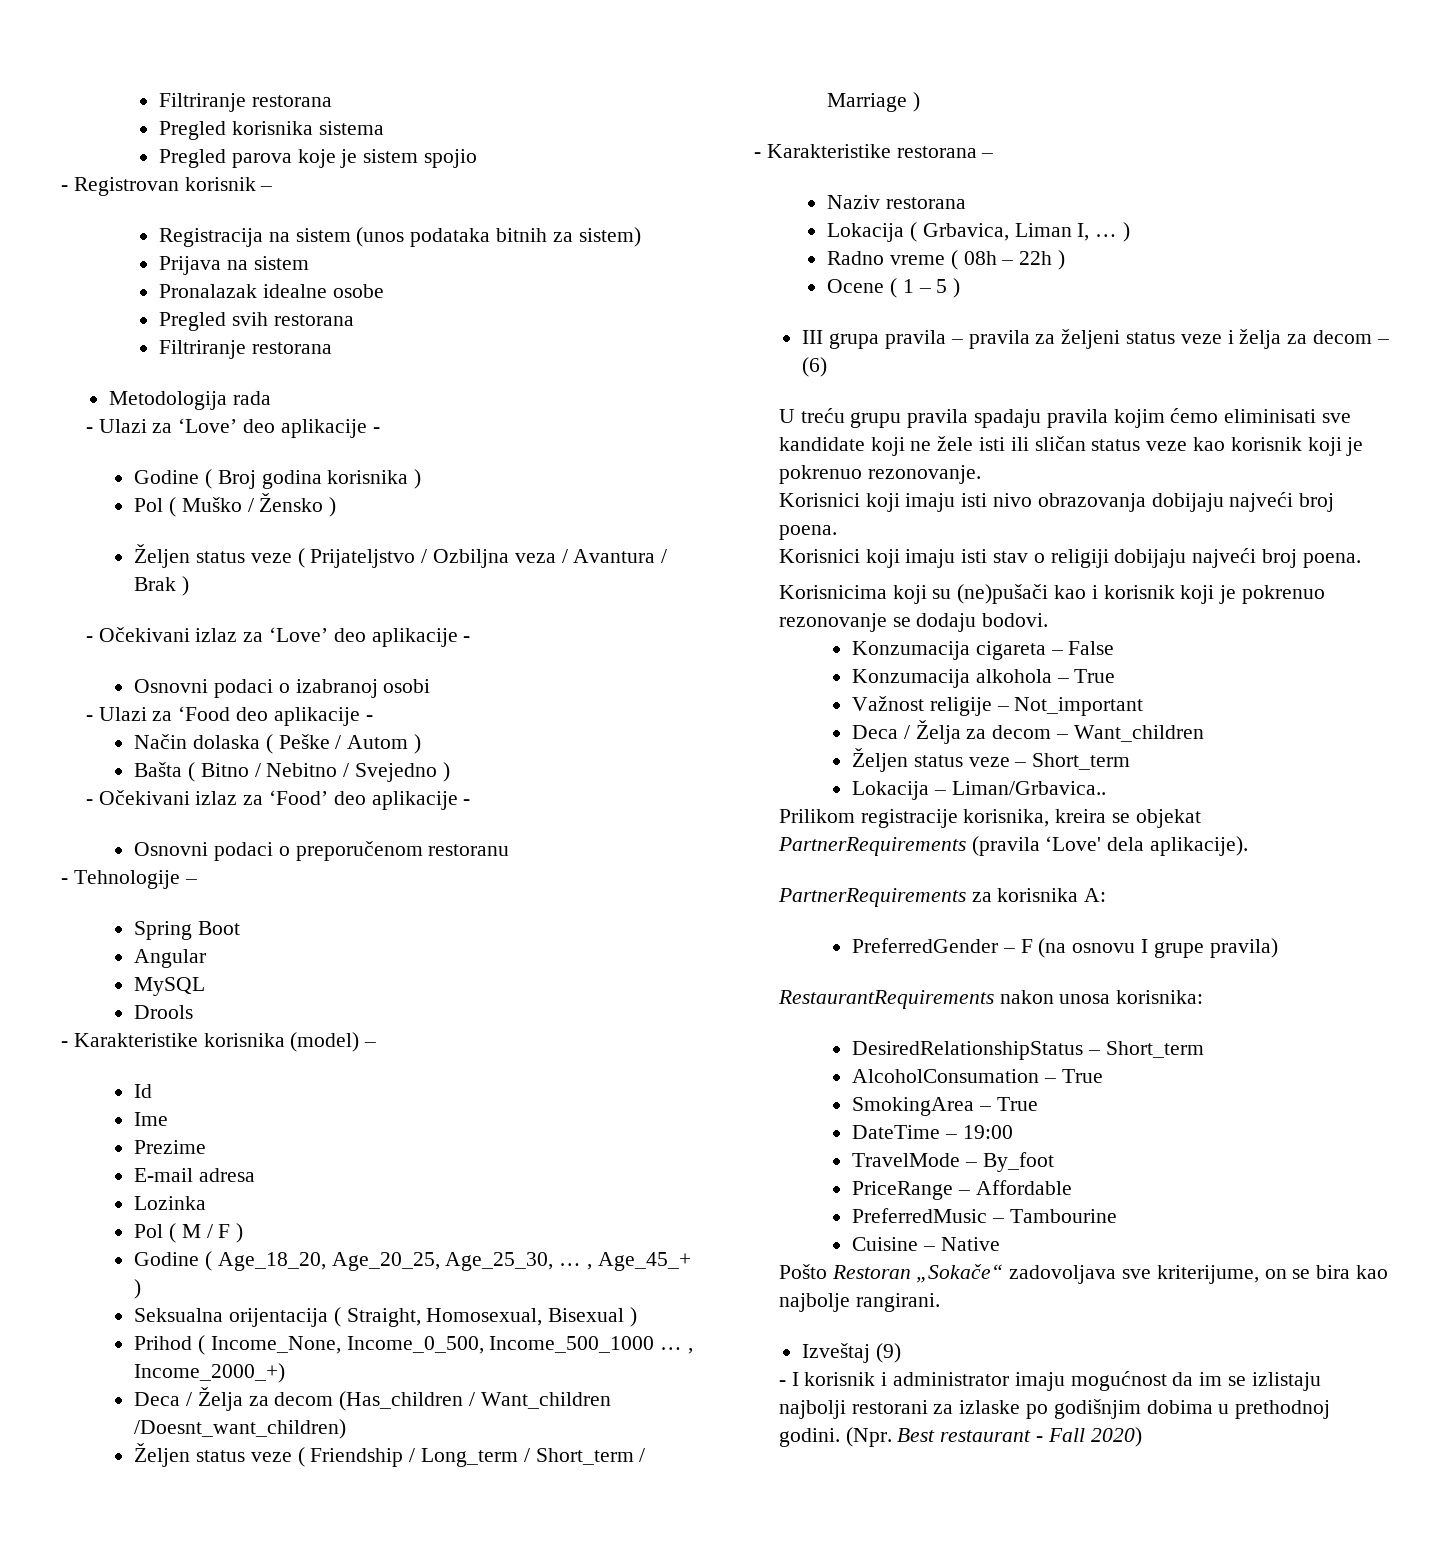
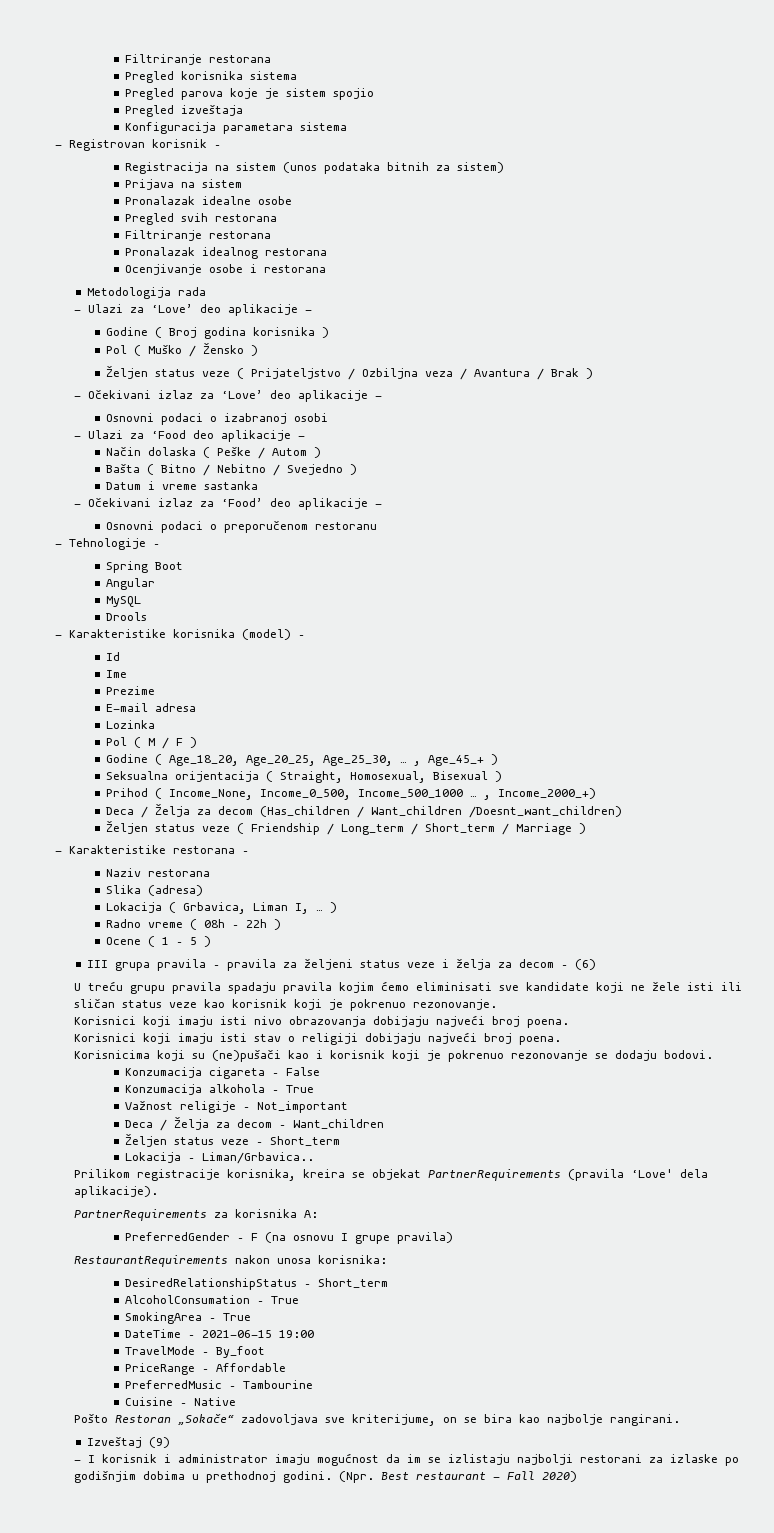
+ Pregled izveštaja
+ Konfiguracija parametara sistema
+ Pronalazak idealnog restorana
+ Ocenjivanje osobe i restorana
+ Datum i vreme sastanka
+ Slika (adresa)
- DateTime – 19:00
+ DateTime – 2021-06-15 19:00

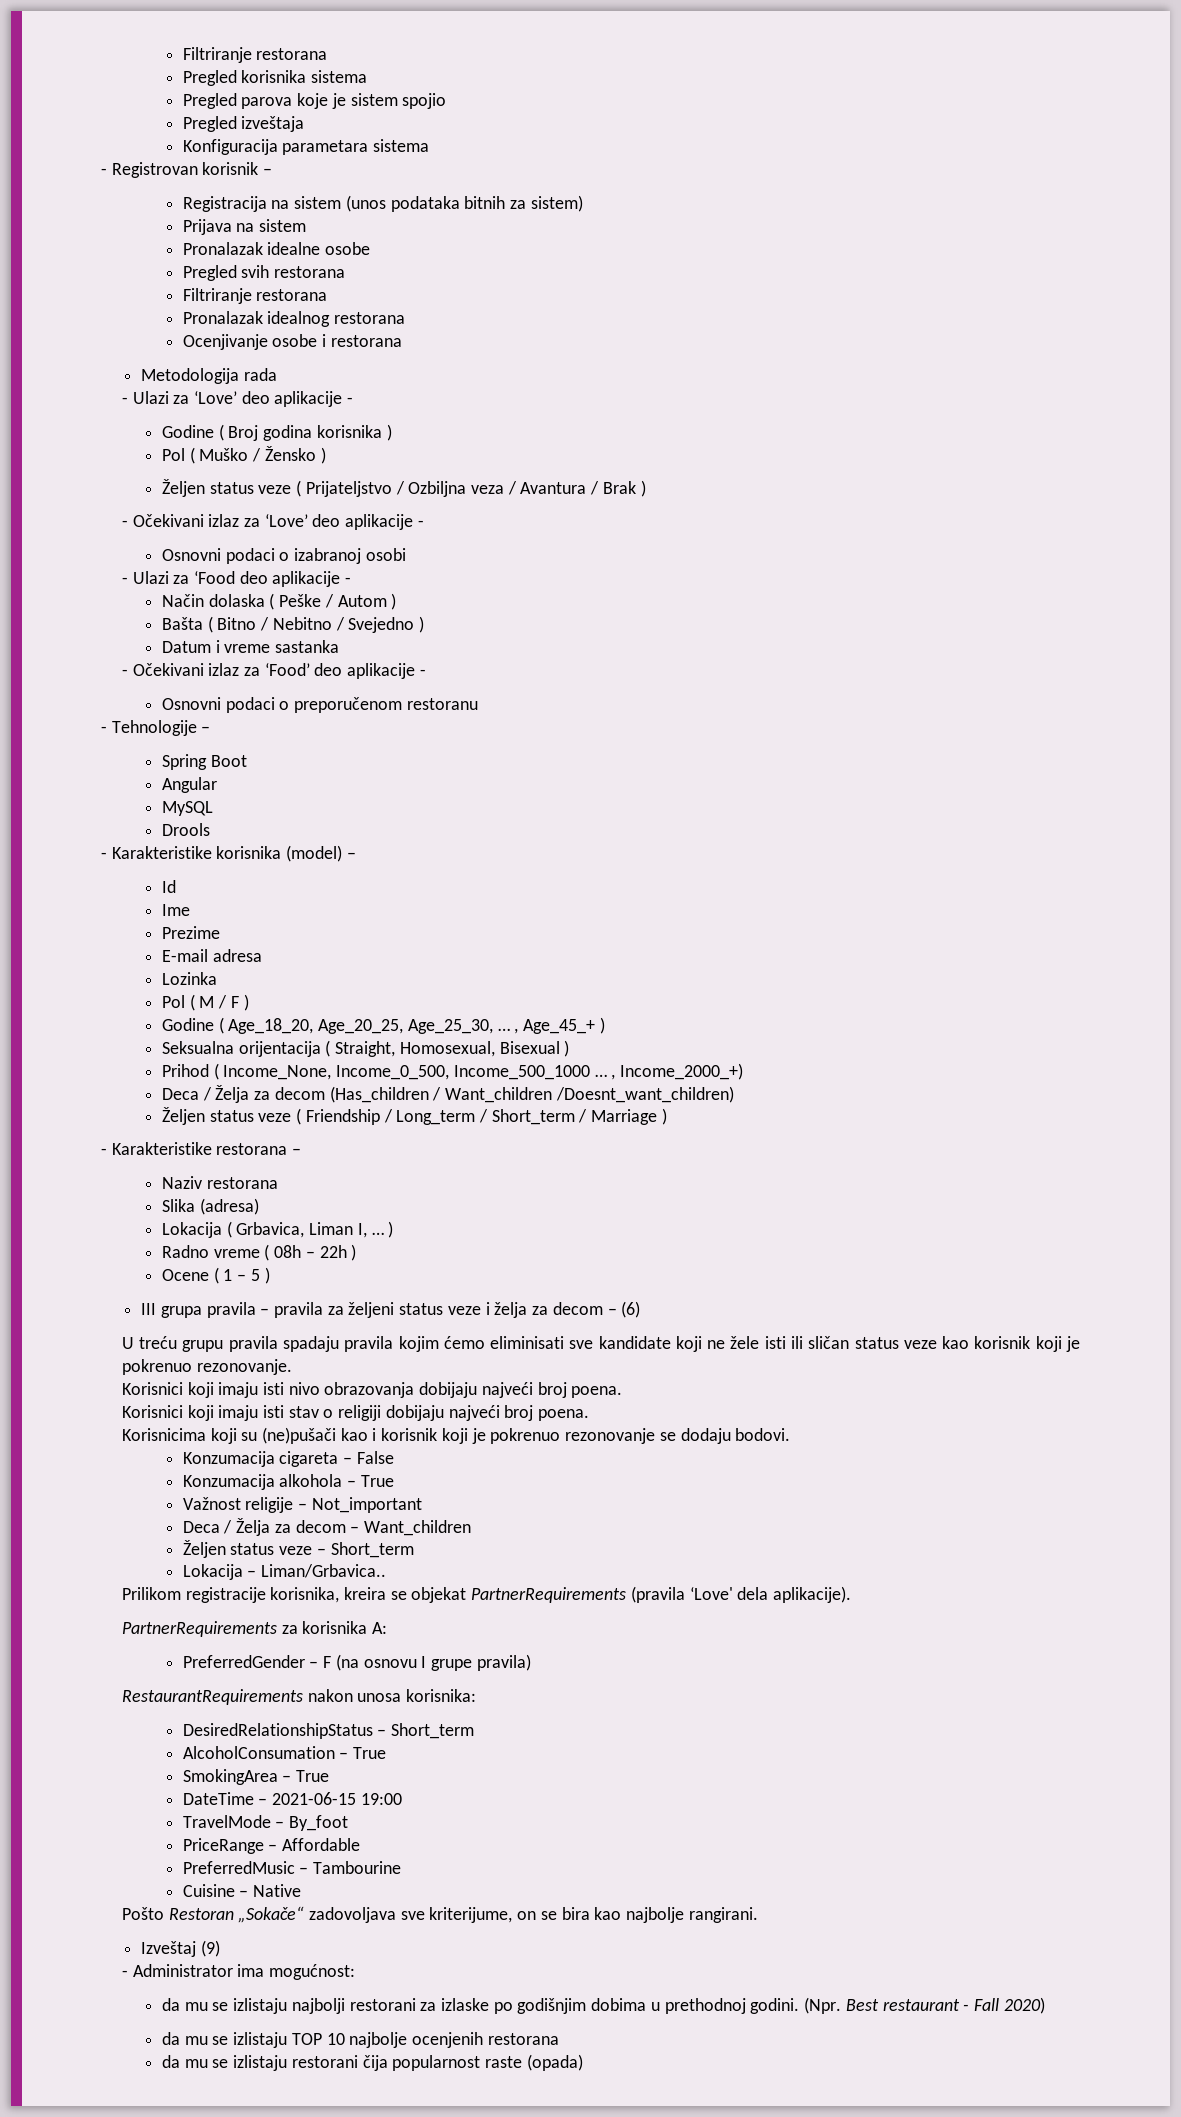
- - I korisnik i administrator imaju mogućnost da im se izlistaju najbolji restorani za izlaske po godišnjim dobima u prethodnoj godini.
+ - Administrator ima mogućnost:
+ da mu se izlistaju najbolji restorani za izlaske po godišnjim dobima u prethodnoj godini.
+ da mu se izlistaju TOP 10 najbolje ocenjenih restorana
+ da mu se izlistaju restorani čija popularnost raste (opada)

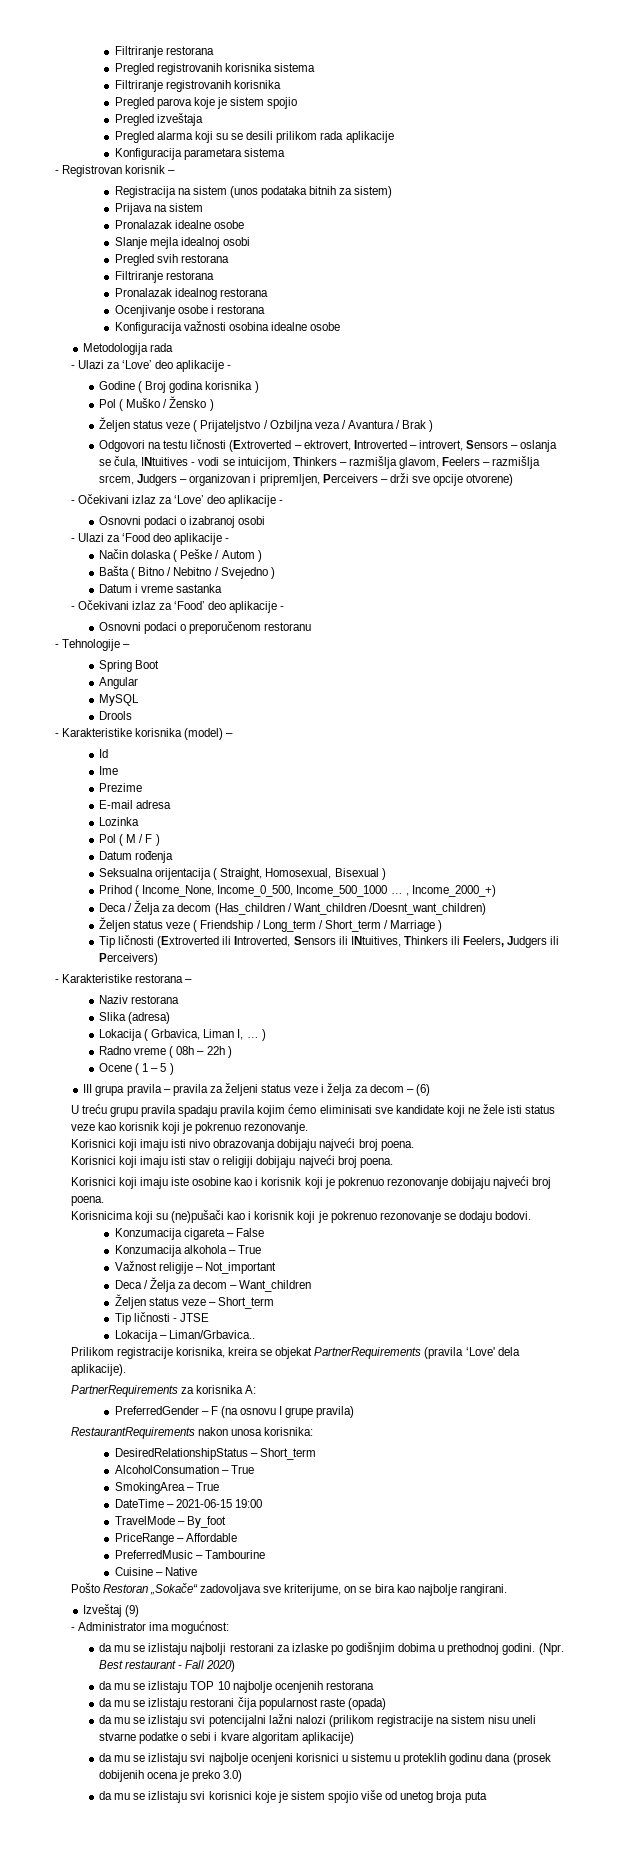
- Pregled korisnika sistema
+ Pregled registrovanih korisnika sistema
+ Filtriranje registrovanih korisnika
+ Pregled alarma koji su se desili prilikom rada aplikacije
+ Slanje mejla idealnoj osobi
+ Konfiguracija važnosti osobina idealne osobe
+ Odgovori na testu ličnosti (Extroverted – ektrovert, Introverted – introvert, Sensors – oslanja se čula, INtuitives - vodi se intuicijom, Thinkers – razmišlja glavom, Feelers – razmišlja srcem, Judgers – organizovan i pripremljen, Perceivers – drži sve opcije otvorene)
- Godine ( Age_18_20, Age_20_25, Age_25_30, … , Age_45_+ )
+ Datum rođenja
+ Tip ličnosti (Extroverted ili Introverted, Sensors ili INtuitives, Thinkers ili Feelers, Judgers ili Perceivers)
- U treću grupu pravila spadaju pravila kojim ćemo eliminisati sve kandidate koji ne žele isti ili sličan status veze kao korisnik koji je pokrenuo rezonovanje.
+ U treću grupu pravila spadaju pravila kojim ćemo eliminisati sve kandidate koji ne žele isti status veze kao korisnik koji je pokrenuo rezonovanje.
+ Korisnici koji imaju iste osobine kao i korisnik koji je pokrenuo rezonovanje dobijaju najveći broj poena.
+ Tip ličnosti - JTSE
+ da mu se izlistaju svi potencijalni lažni nalozi (prilikom registracije na sistem nisu uneli stvarne podatke o sebi i kvare algoritam aplikacije)
+ da mu se izlistaju svi najbolje ocenjeni korisnici u sistemu u proteklih godinu dana (prosek dobijenih ocena je preko 3.0)
+ da mu se izlistaju svi korisnici koje je sistem spojio više od unetog broja puta

